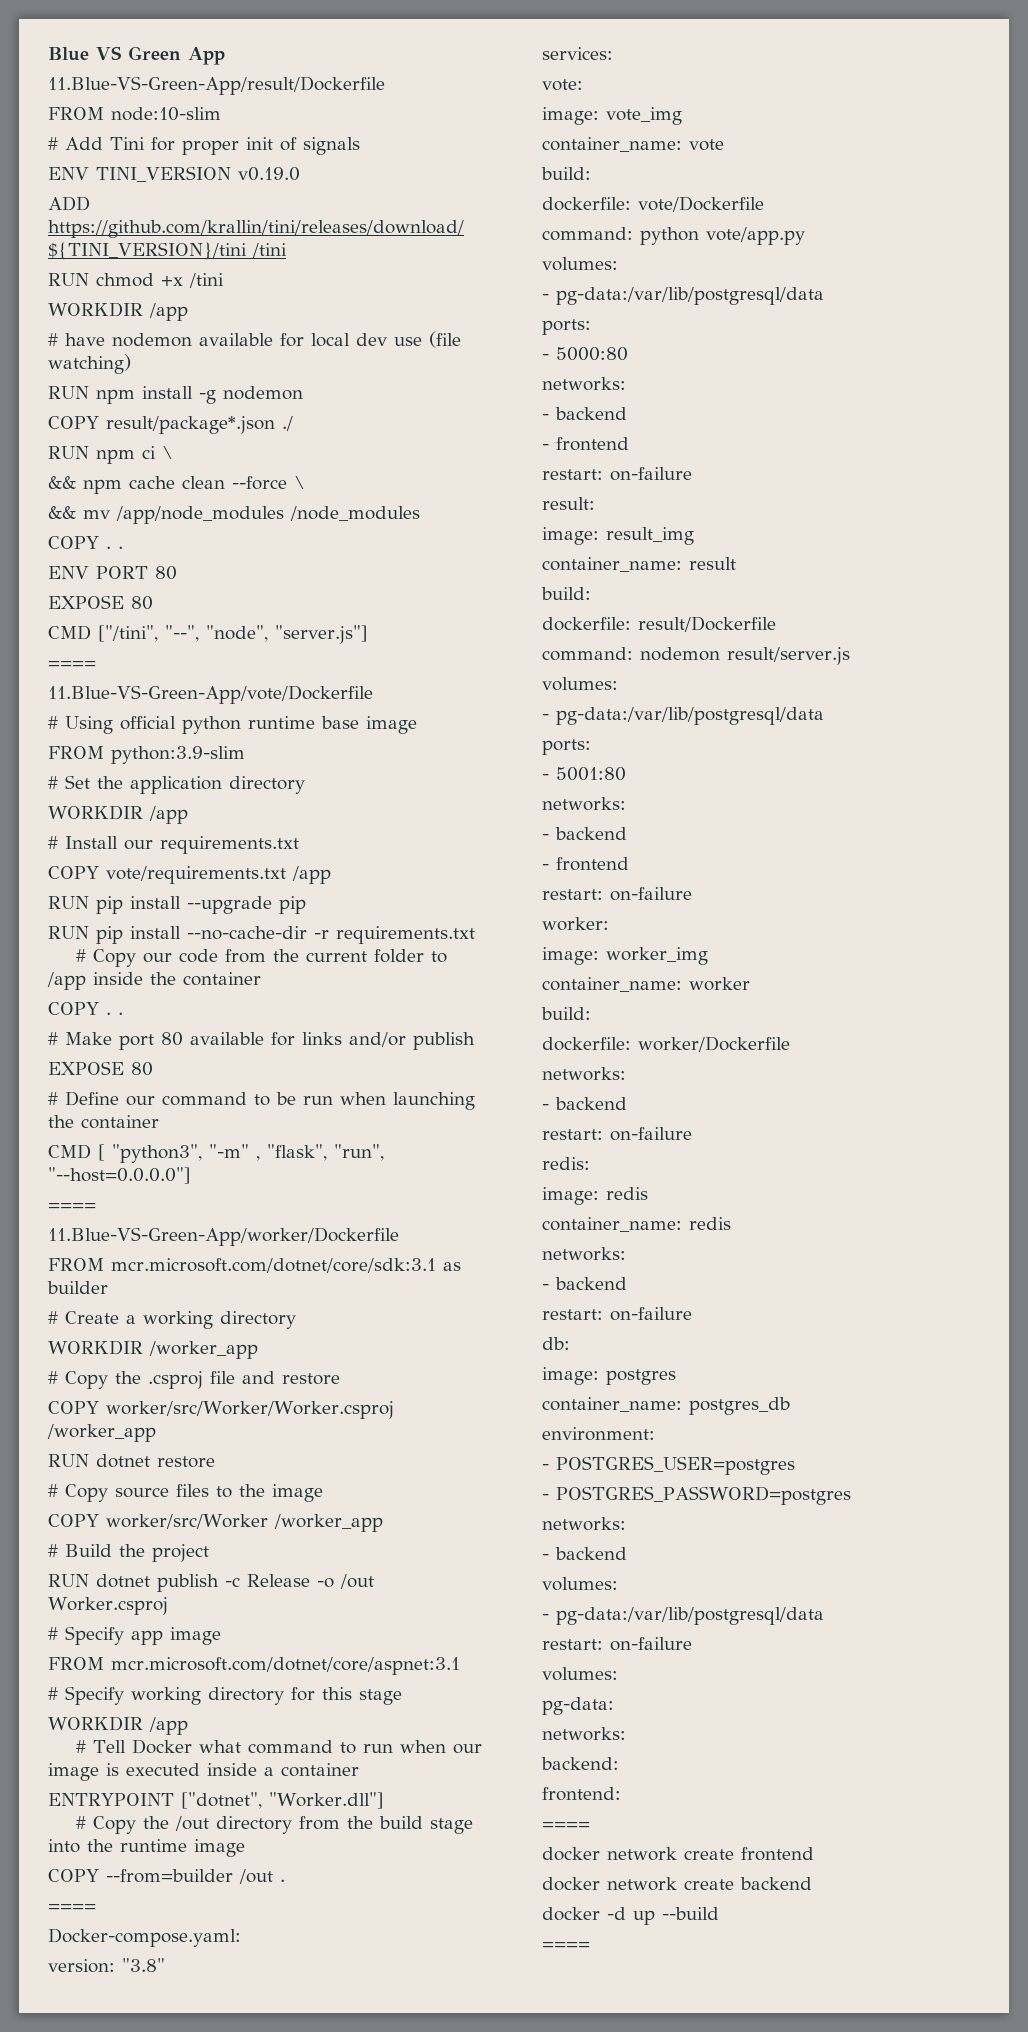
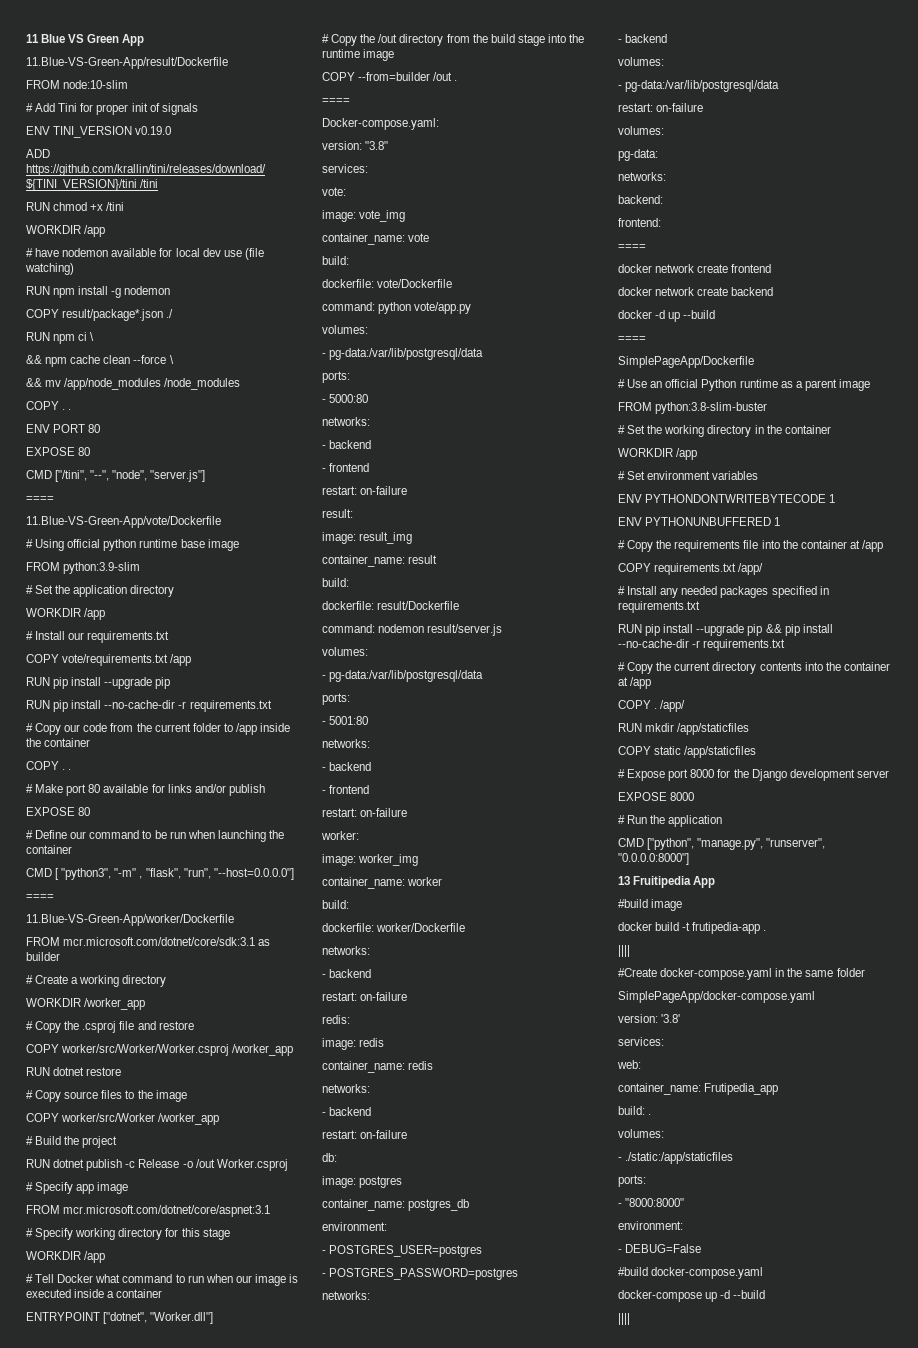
- Blue VS Green App
+ 11 Blue VS Green App
+ SimplePageApp/Dockerfile
+ # Use an official Python runtime as a parent image
+ FROM python:3.8-slim-buster
+ # Set the working directory in the container
+ WORKDIR /app
+ # Set environment variables
+ ENV PYTHONDONTWRITEBYTECODE 1
+ ENV PYTHONUNBUFFERED 1
+ # Copy the requirements file into the container at /app
+ COPY requirements.txt /app/
+ # Install any needed packages specified in requirements.txt
+ RUN pip install --upgrade pip && pip install --no-cache-dir -r requirements.txt
+ # Copy the current directory contents into the container at /app
+ COPY . /app/
+ RUN mkdir /app/staticfiles
+ COPY static /app/staticfiles
+ # Expose port 8000 for the Django development server
+ EXPOSE 8000
+ # Run the application
+ CMD ["python", "manage.py", "runserver", "0.0.0.0:8000"]
+ 13 Fruitipedia App
+ #build image
+ docker build -t frutipedia-app .
+ ||||
+ #Create docker-compose.yaml in the same folder
+ SimplePageApp/docker-compose.yaml
+ version: '3.8'
+ services:
+ web:
+ container_name: Frutipedia_app
+ build: .
+ volumes:
+ - ./static:/app/staticfiles
+ ports:
+ - "8000:8000"
+ environment:
+ - DEBUG=False
+ #build docker-compose.yaml
+ docker-compose up -d --build
+ ||||

